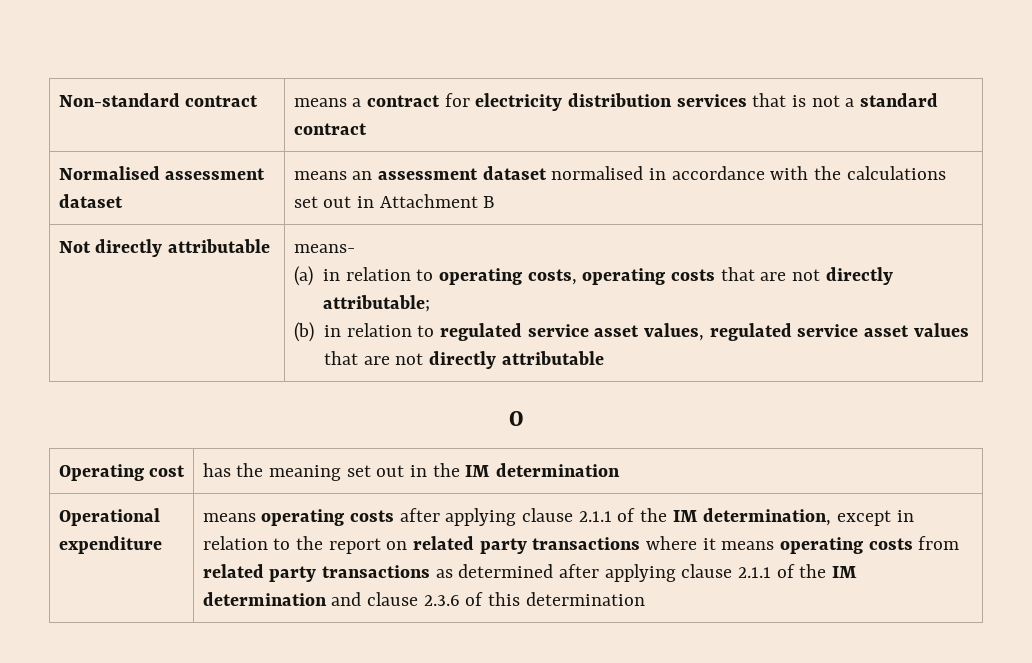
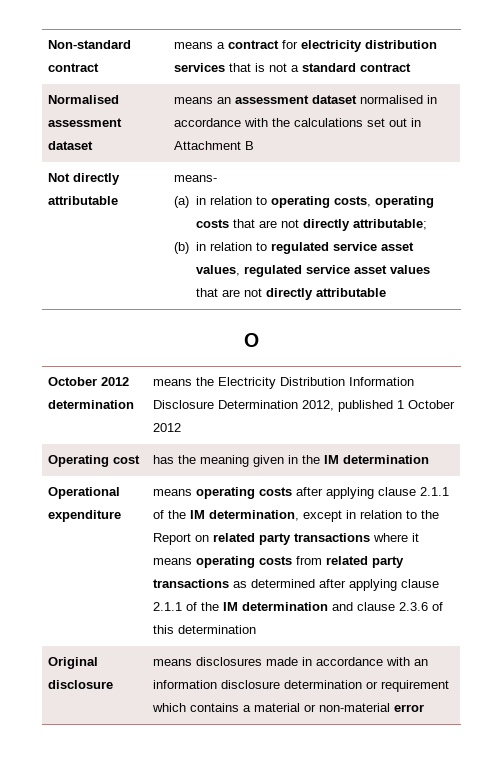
+ October 2012 determination | means the Electricity Distribution Information Disclosure Determination 2012, published 1 October 2012
- Operating cost | has the meaning set out in the IM determination
+ Operating cost | has the meaning given in the IM determination
- means operating costs after applying clause 2.1.1 of the IM determination, except in relation to the report on related party transactions where it means operating costs from related party transactions as determined after applying clause 2.1.1 of the IM determination and clause 2.3.6 of this determination
+ means operating costs after applying clause 2.1.1 of the IM determination, except in relation to the Report on related party transactions where it means operating costs from related party transactions as determined after applying clause 2.1.1 of the IM determination and clause 2.3.6 of this determination
+ Original disclosure | means disclosures made in accordance with an information disclosure determination or requirement which contains a material or non-material error

